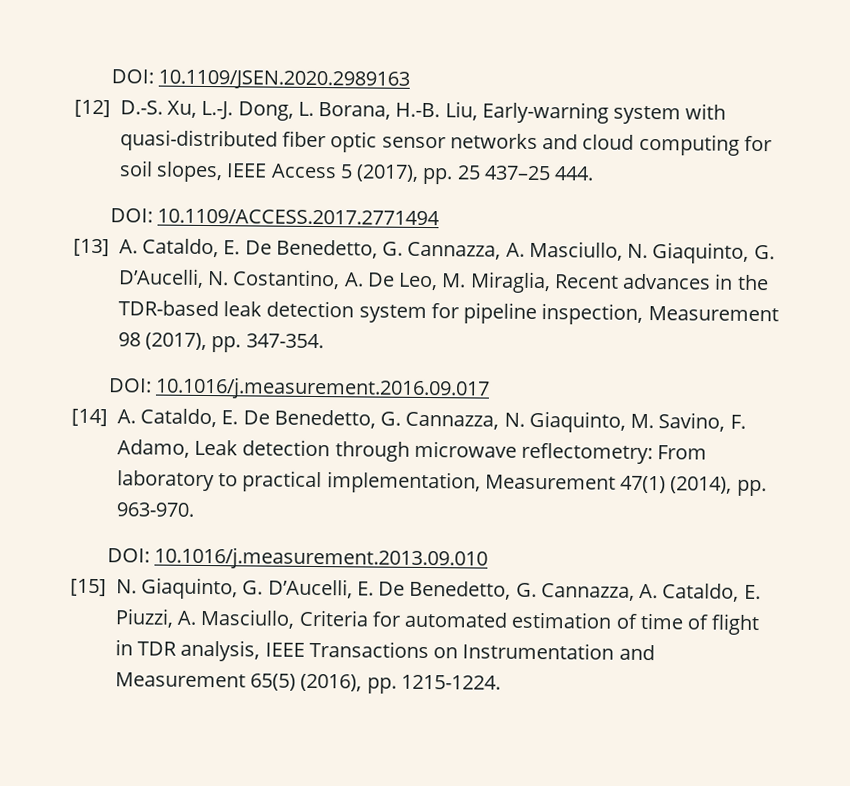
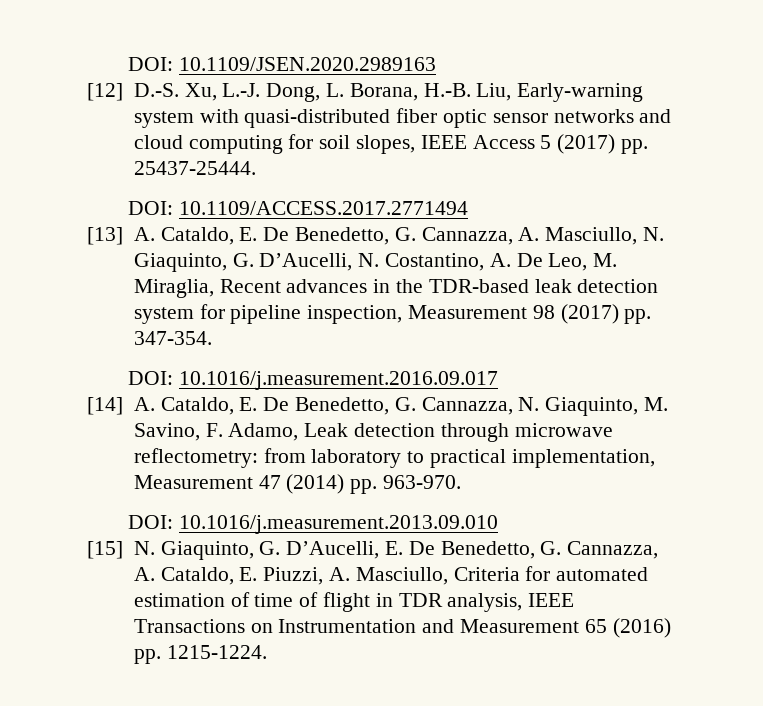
- [12] D.-S. Xu, L.-J. Dong, L. Borana, H.-B. Liu, Early-warning system with quasi-distributed fiber optic sensor networks and cloud computing for soil slopes, IEEE Access 5 (2017), pp. 25 437–25 444.
+ [12] D.-S. Xu, L.-J. Dong, L. Borana, H.-B. Liu, Early-warning system with quasi-distributed fiber optic sensor networks and cloud computing for soil slopes, IEEE Access 5 (2017) pp. 25437-25444.
- [13] A. Cataldo, E. De Benedetto, G. Cannazza, A. Masciullo, N. Giaquinto, G. D’Aucelli, N. Costantino, A. De Leo, M. Miraglia, Recent advances in the TDR-based leak detection system for pipeline inspection, Measurement 98 (2017), pp. 347-354.
+ [13] A. Cataldo, E. De Benedetto, G. Cannazza, A. Masciullo, N. Giaquinto, G. D’Aucelli, N. Costantino, A. De Leo, M. Miraglia, Recent advances in the TDR-based leak detection system for pipeline inspection, Measurement 98 (2017) pp. 347-354.
- [14] A. Cataldo, E. De Benedetto, G. Cannazza, N. Giaquinto, M. Savino, F. Adamo, Leak detection through microwave reflectometry: From laboratory to practical implementation, Measurement 47(1) (2014), pp. 963-970.
+ [14] A. Cataldo, E. De Benedetto, G. Cannazza, N. Giaquinto, M. Savino, F. Adamo, Leak detection through microwave reflectometry: from laboratory to practical implementation, Measurement 47 (2014) pp. 963-970.
- [15] N. Giaquinto, G. D’Aucelli, E. De Benedetto, G. Cannazza, A. Cataldo, E. Piuzzi, A. Masciullo, Criteria for automated estimation of time of flight in TDR analysis, IEEE Transactions on Instrumentation and Measurement 65(5) (2016), pp. 1215-1224.
+ [15] N. Giaquinto, G. D’Aucelli, E. De Benedetto, G. Cannazza, A. Cataldo, E. Piuzzi, A. Masciullo, Criteria for automated estimation of time of flight in TDR analysis, IEEE Transactions on Instrumentation and Measurement 65 (2016) pp. 1215-1224.

